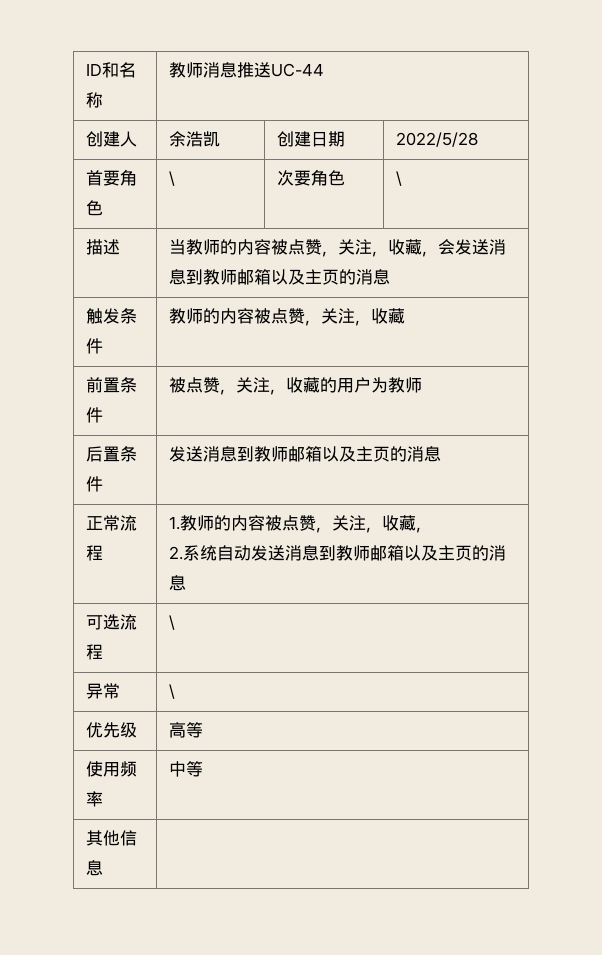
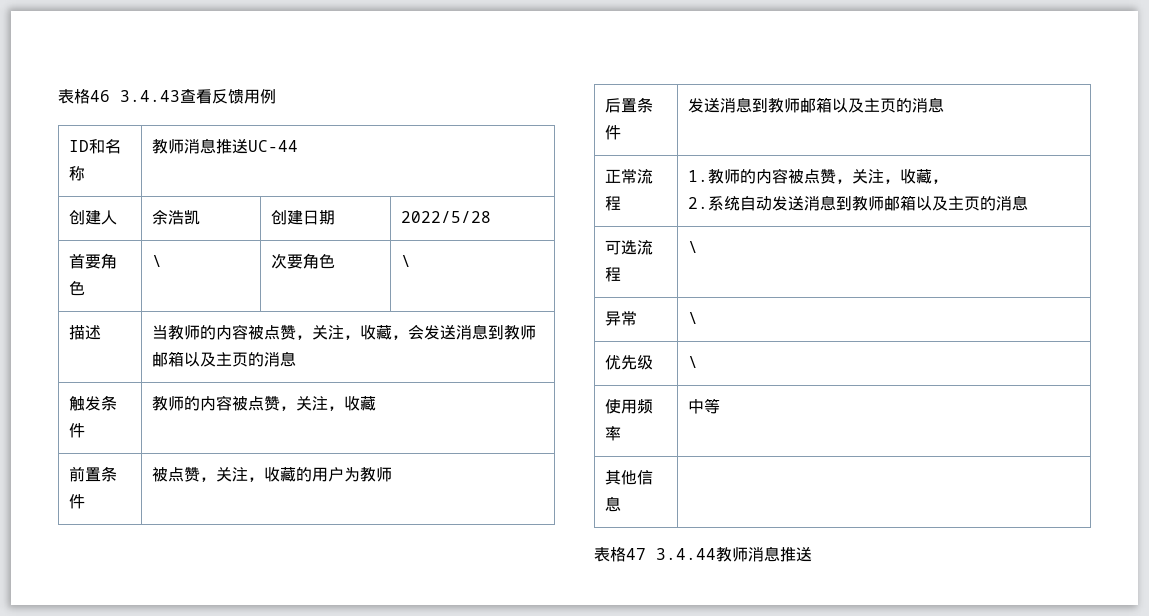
+ 表格46 3.4.43查看反馈用例
- 优先级 | 高等
+ 优先级 | \
+ 表格47 3.4.44教师消息推送

